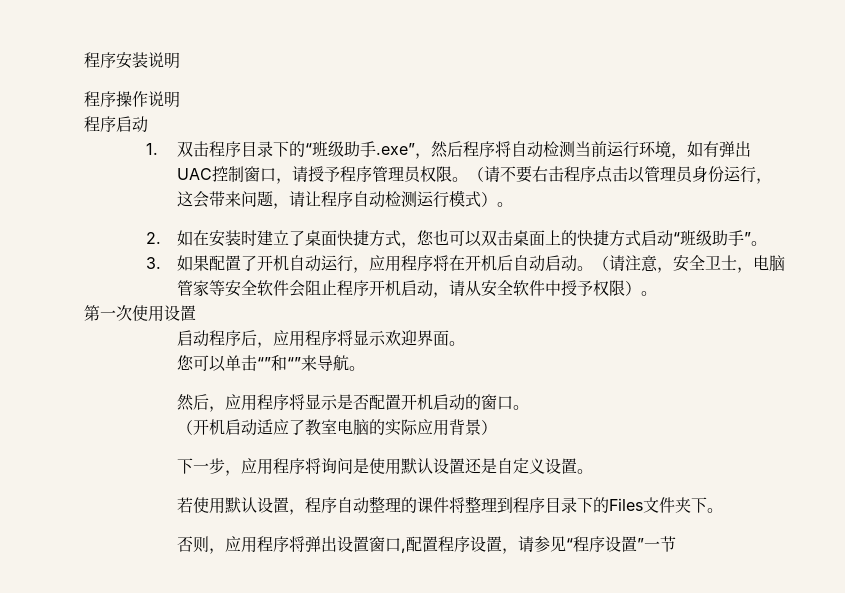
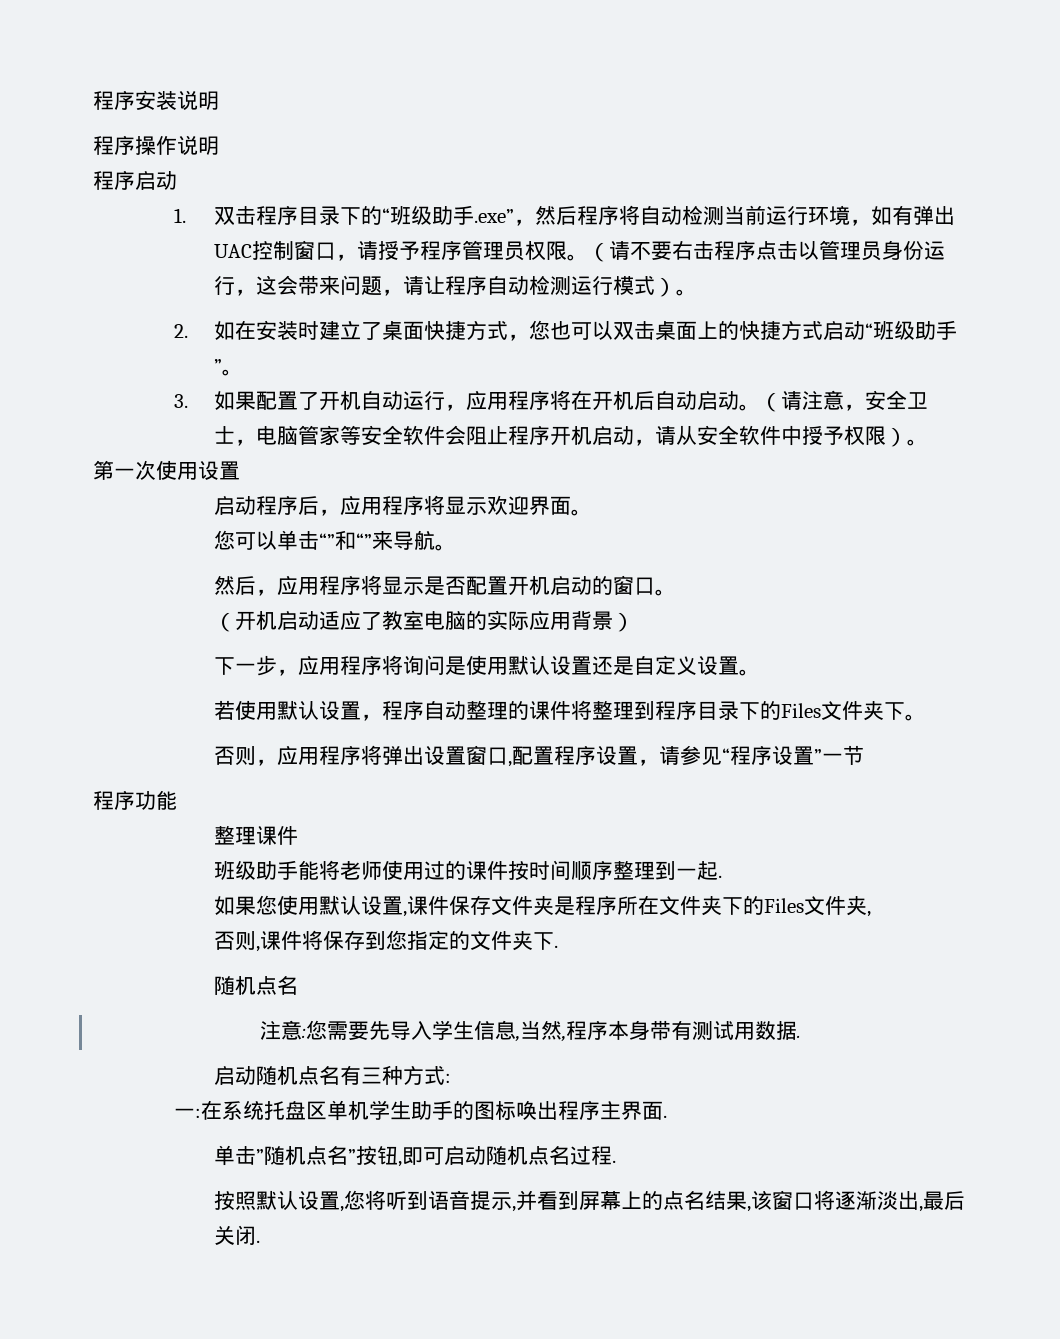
+ 程序功能
+ 整理课件
+ 班级助手能将老师使用过的课件按时间顺序整理到一起.
+ 如果您使用默认设置,课件保存文件夹是程序所在文件夹下的Files文件夹,
+ 否则,课件将保存到您指定的文件夹下.
+ 随机点名
+ 注意:您需要先导入学生信息,当然,程序本身带有测试用数据.
+ 启动随机点名有三种方式:
+ 一:在系统托盘区单机学生助手的图标唤出程序主界面.
+ 单击”随机点名”按钮,即可启动随机点名过程.
+ 按照默认设置,您将听到语音提示,并看到屏幕上的点名结果,该窗口将逐渐淡出,最后关闭.

